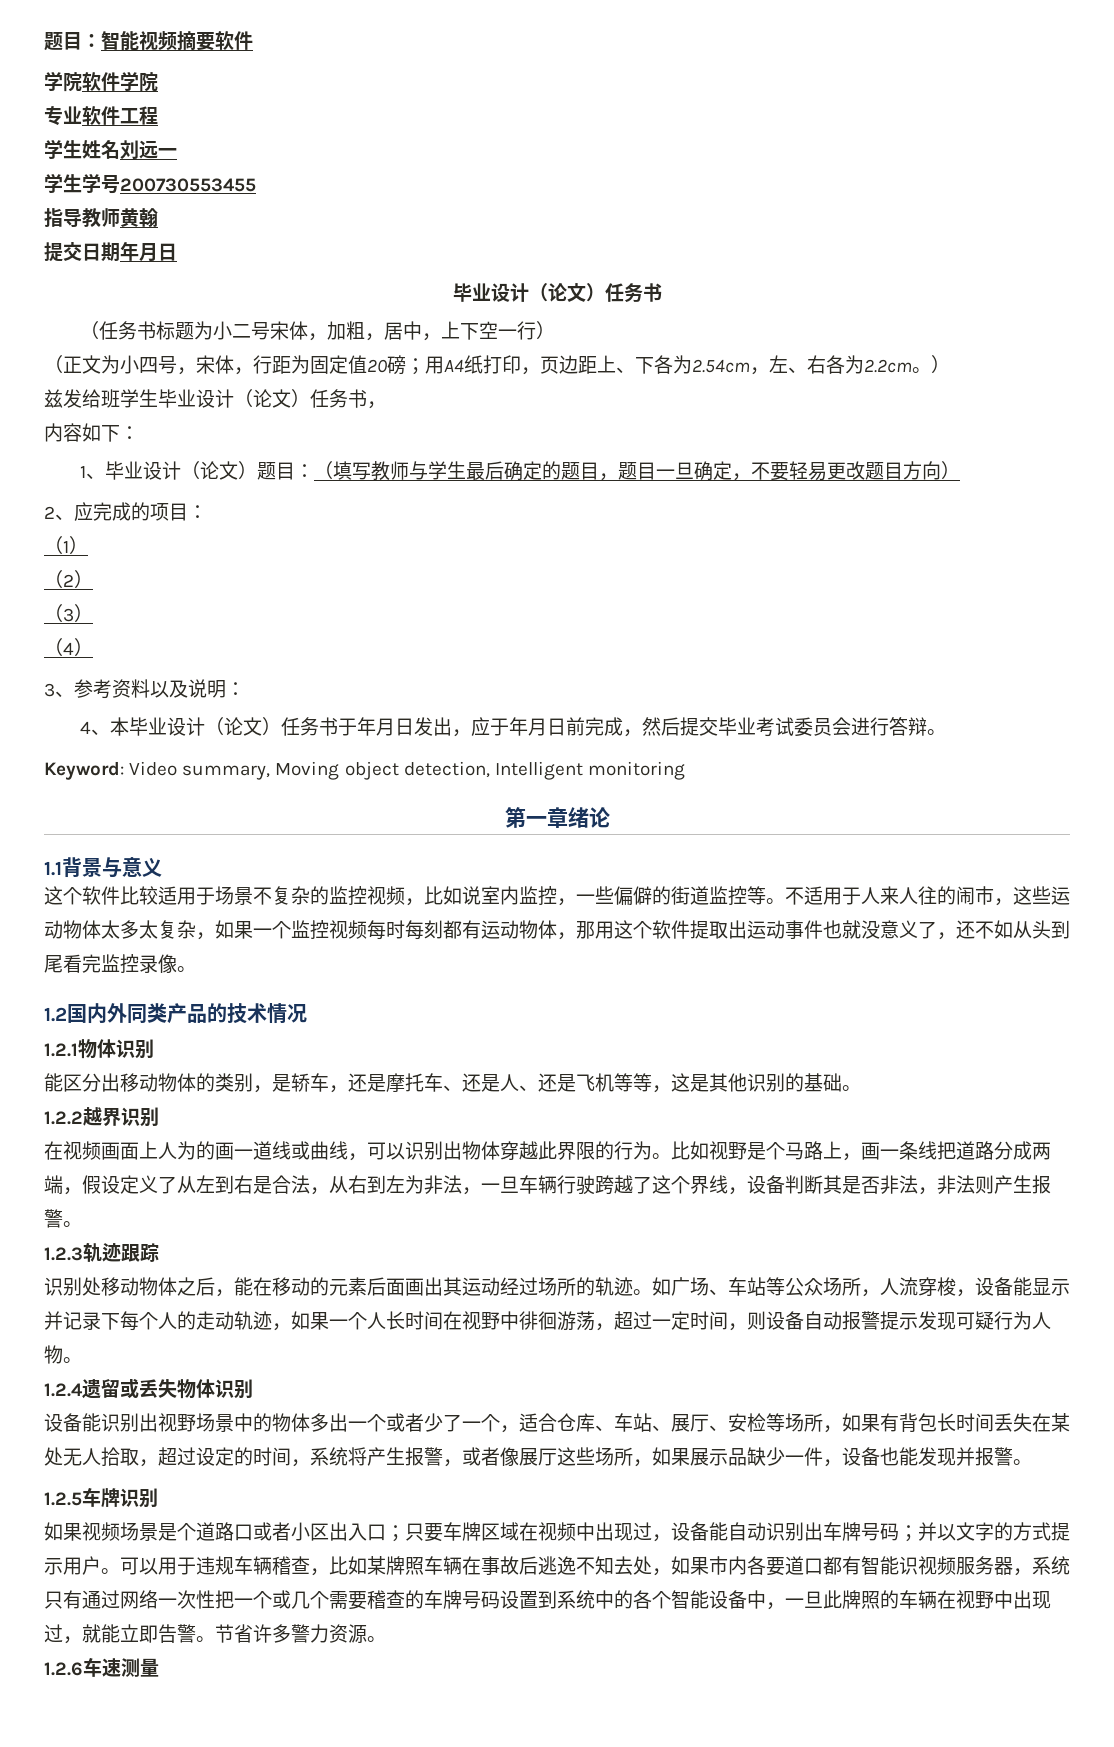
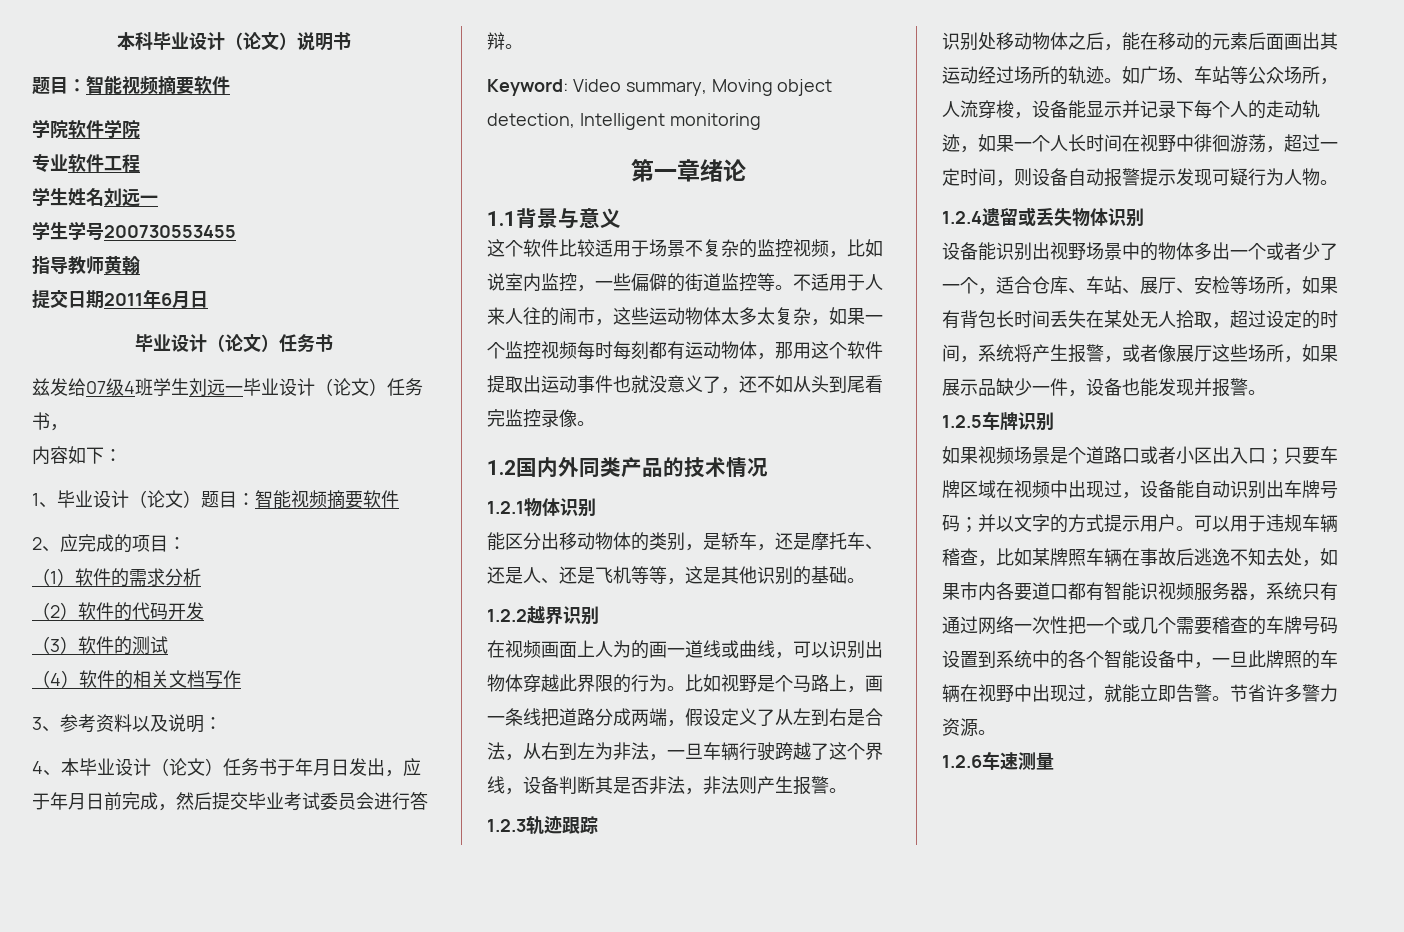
+ 本科毕业设计（论文）说明书
- 提交日期年月日
+ 提交日期2011年6月日
- （任务书标题为小二号宋体，加粗，居中，上下空一行）
- （正文为小四号，宋体，行距为固定值20磅；用A4纸打印，页边距上、下各为2.54cm，左、右各为2.2cm。）
- 兹发给班学生毕业设计（论文）任务书，
+ 兹发给07级4班学生刘远一毕业设计（论文）任务书，
- 1、毕业设计（论文）题目：（填写教师与学生最后确定的题目，题目一旦确定，不要轻易更改题目方向）
+ 1、毕业设计（论文）题目：智能视频摘要软件
- （1）
+ （1）软件的需求分析
- （2）
+ （2）软件的代码开发
- （3）
+ （3）软件的测试
- （4）
+ （4）软件的相关文档写作

